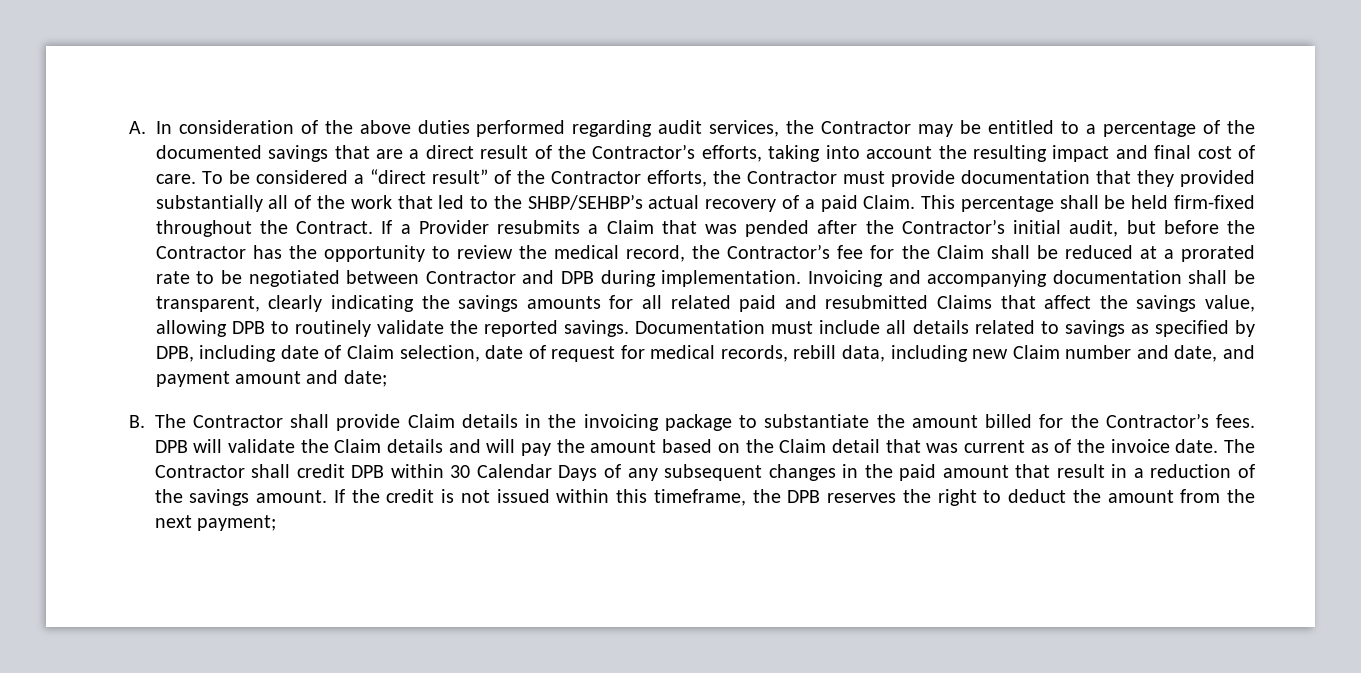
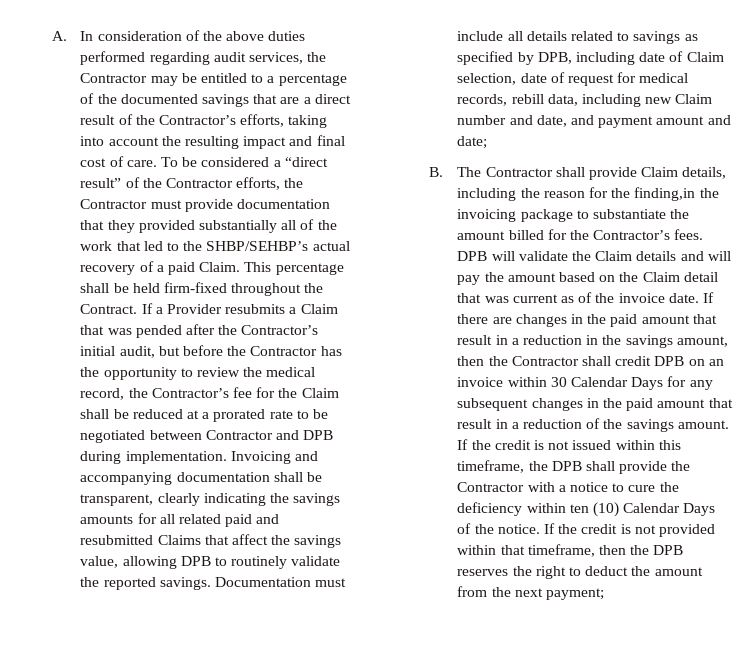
- B. The Contractor shall provide Claim details in the invoicing package to substantiate the amount billed for the Contractor’s fees.
+ B. The Contractor shall provide Claim details, including the reason for the finding,in the invoicing package to substantiate the amount billed for the Contractor’s fees.
- The Contractor shall credit DPB within 30 Calendar Days of any subsequent changes in the paid amount that result in a reduction of the savings amount.
+ If there are changes in the paid amount that result in a reduction in the savings amount, then the Contractor shall credit DPB on an invoice within 30 Calendar Days for any subsequent changes in the paid amount that result in a reduction of the savings amount.
- If the credit is not issued within this timeframe, the DPB reserves the right to deduct the amount from the next payment;
+ If the credit is not issued within this timeframe, the DPB shall provide the Contractor with a notice to cure the deficiency within ten (10) Calendar Days of the notice. If the credit is not provided within that timeframe, then the DPB reserves the right to deduct the amount from the next payment;

